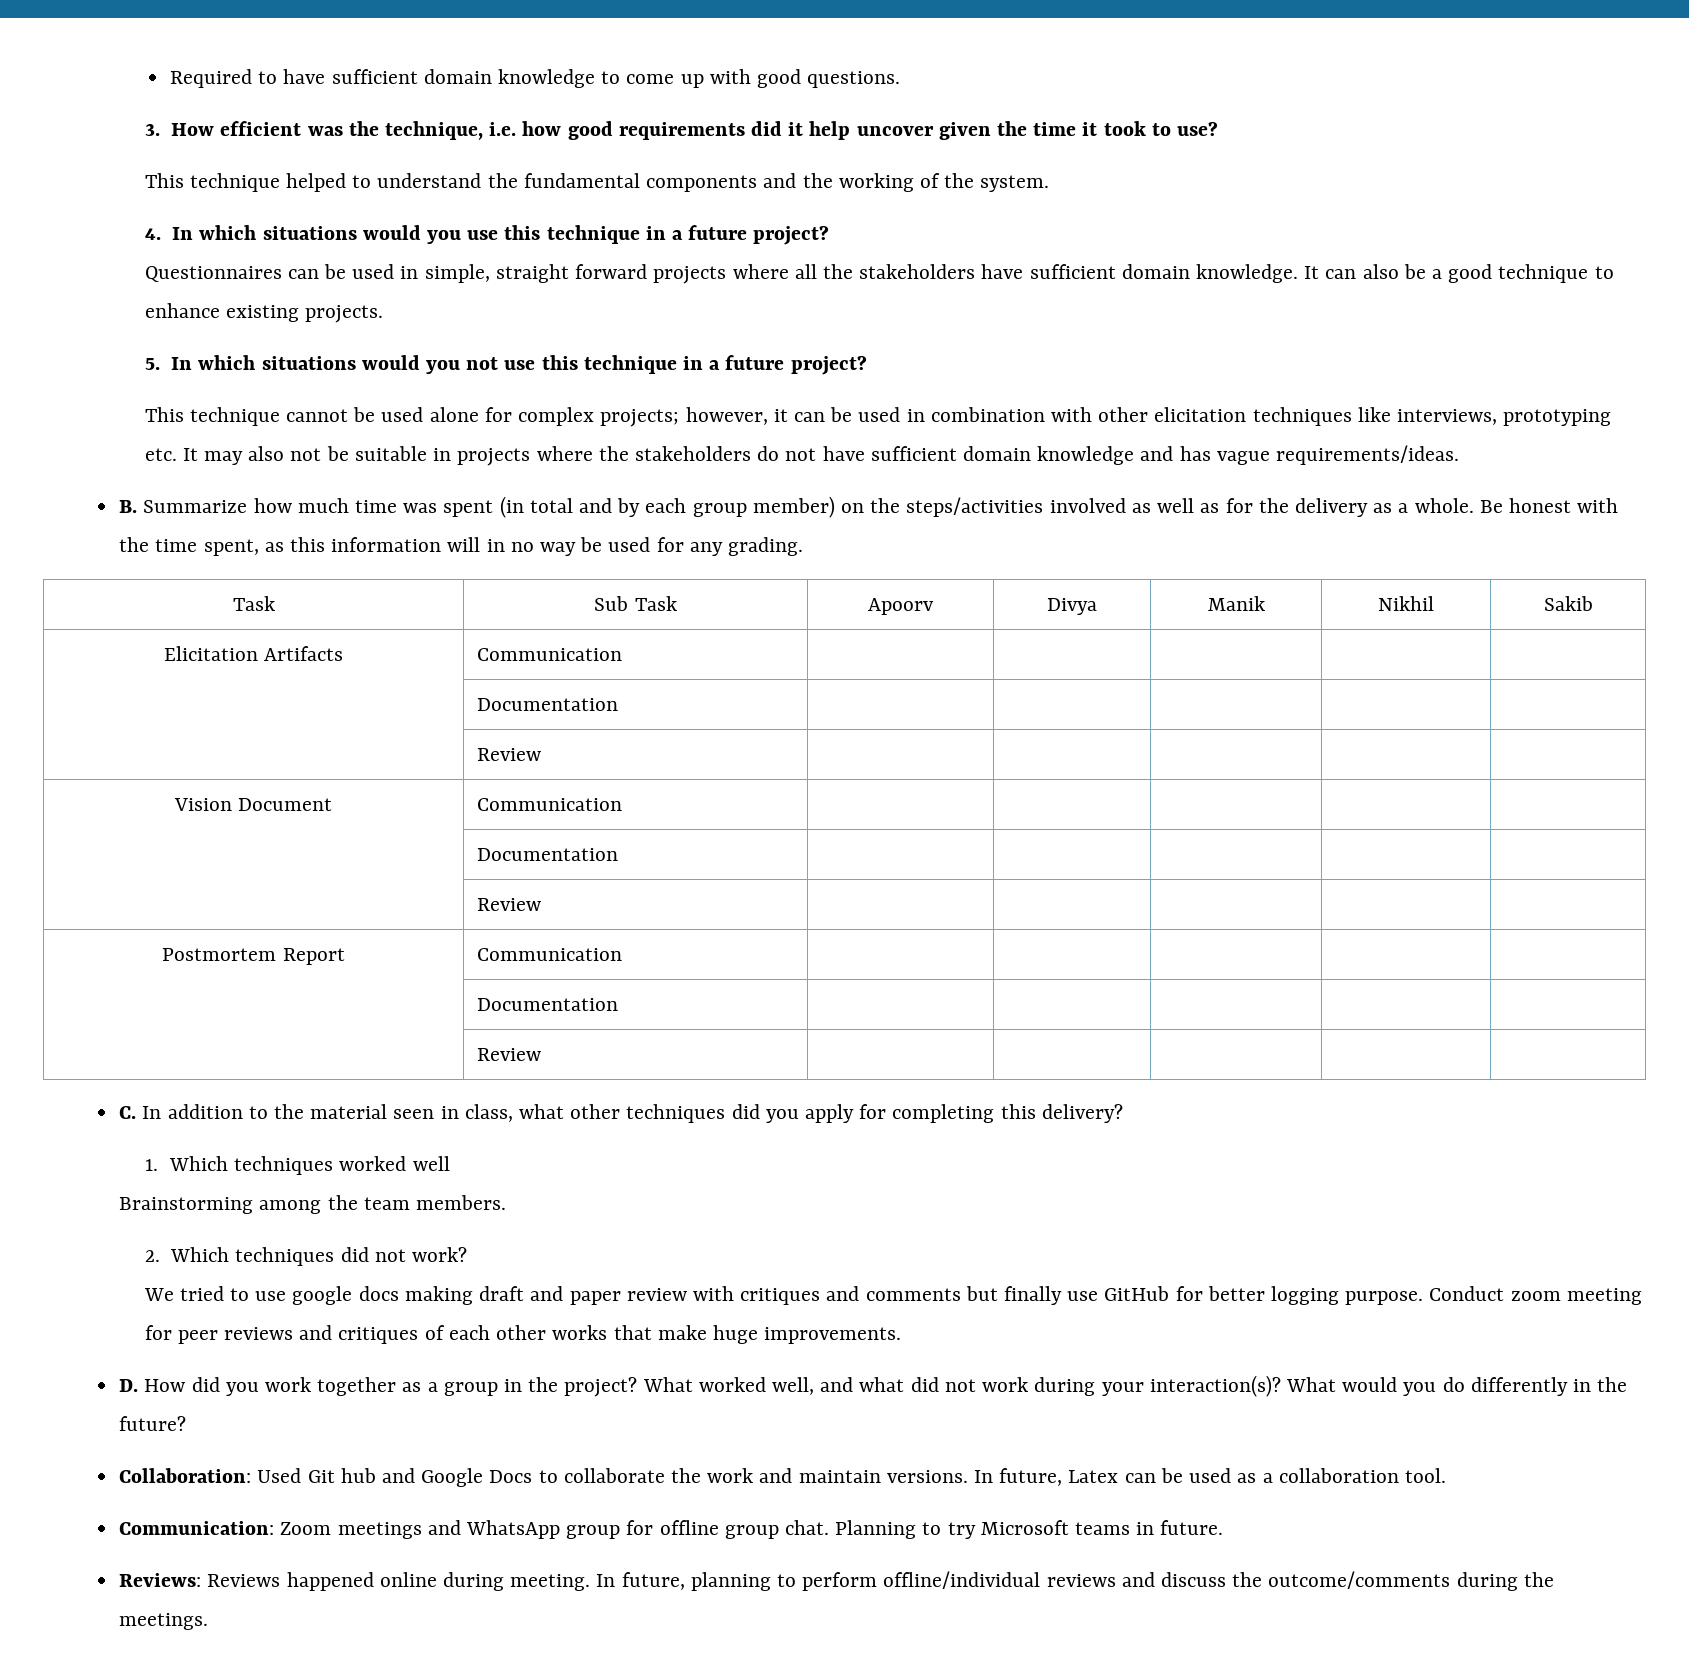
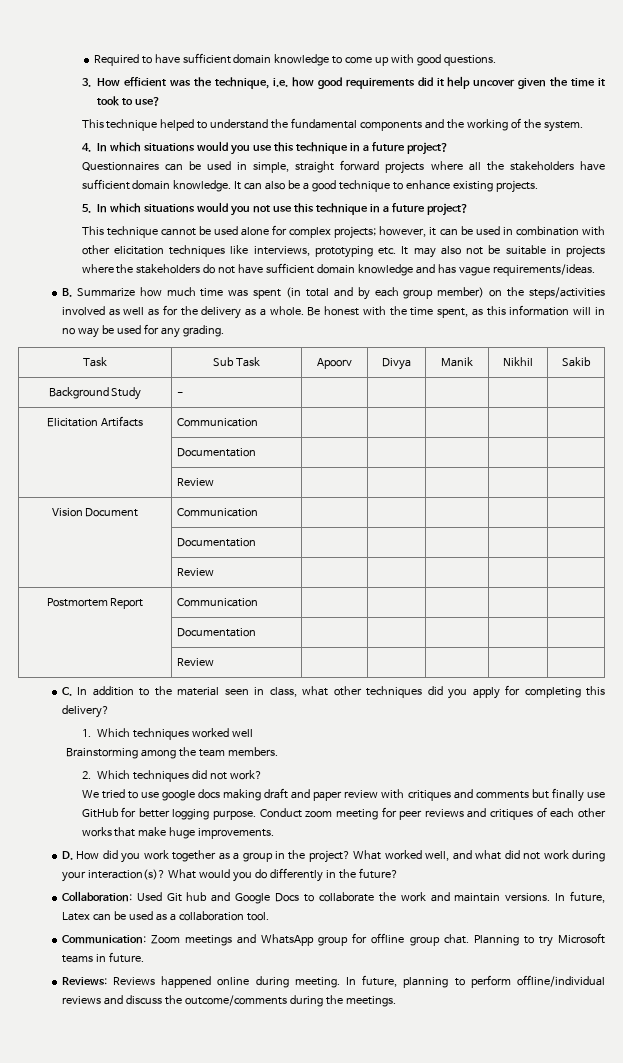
+ Background Study | - | | | | |

